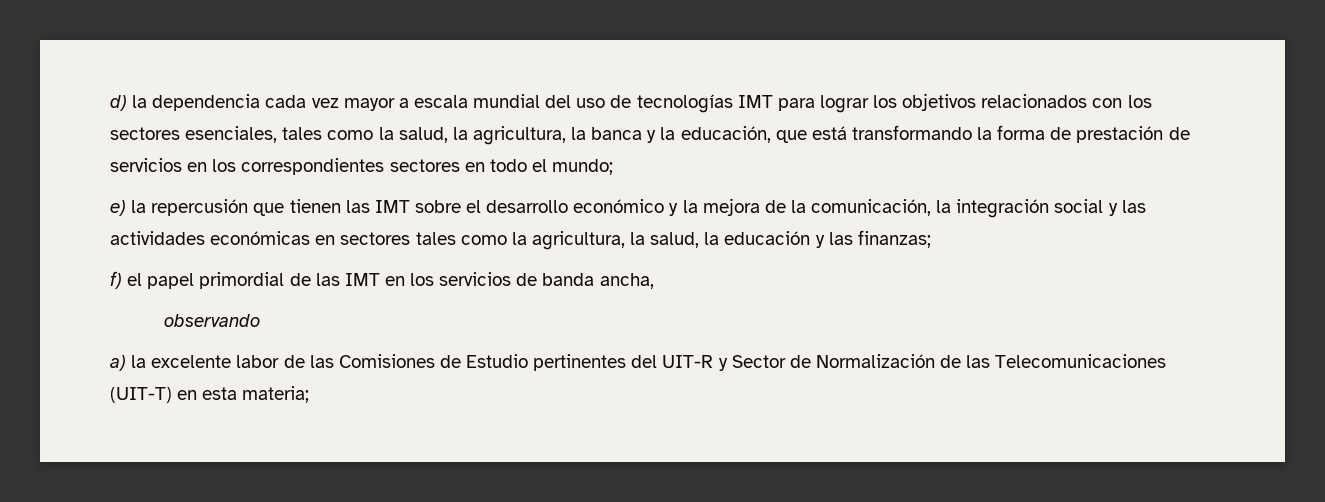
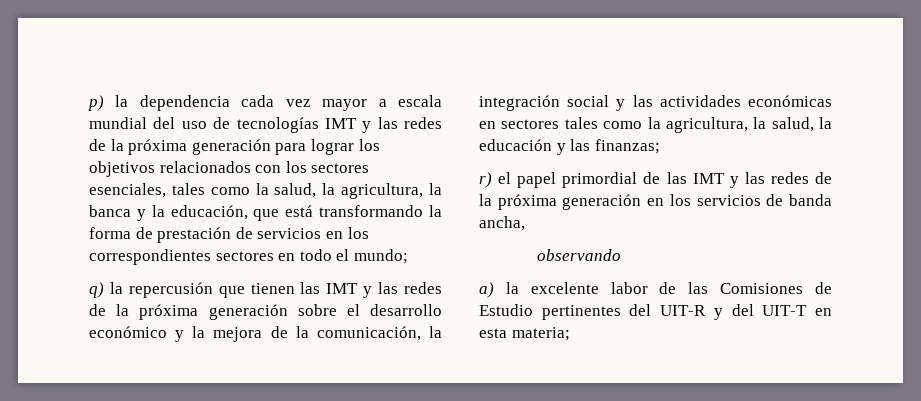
- d) la dependencia cada vez mayor a escala mundial del uso de tecnologías IMT para lograr los objetivos relacionados con los sectores esenciales, tales como la salud, la agricultura, la banca y la educación, que está transformando la forma de prestación de servicios en los correspondientes sectores en todo el mundo;
+ p) la dependencia cada vez mayor a escala mundial del uso de tecnologías IMT y las redes de la próxima generación para lograr los objetivos relacionados con los sectores esenciales, tales como la salud, la agricultura, la banca y la educación, que está transformando la forma de prestación de servicios en los correspondientes sectores en todo el mundo;
- e) la repercusión que tienen las IMT sobre el desarrollo económico y la mejora de la comunicación, la integración social y las actividades económicas en sectores tales como la agricultura, la salud, la educación y las finanzas;
+ q) la repercusión que tienen las IMT y las redes de la próxima generación sobre el desarrollo económico y la mejora de la comunicación, la integración social y las actividades económicas en sectores tales como la agricultura, la salud, la educación y las finanzas;
- f) el papel primordial de las IMT en los servicios de banda ancha,
+ r) el papel primordial de las IMT y las redes de la próxima generación en los servicios de banda ancha,
- a) la excelente labor de las Comisiones de Estudio pertinentes del UIT-R y Sector de Normalización de las Telecomunicaciones (UIT-T) en esta materia;
+ a) la excelente labor de las Comisiones de Estudio pertinentes del UIT-R y del UIT-T en esta materia;

